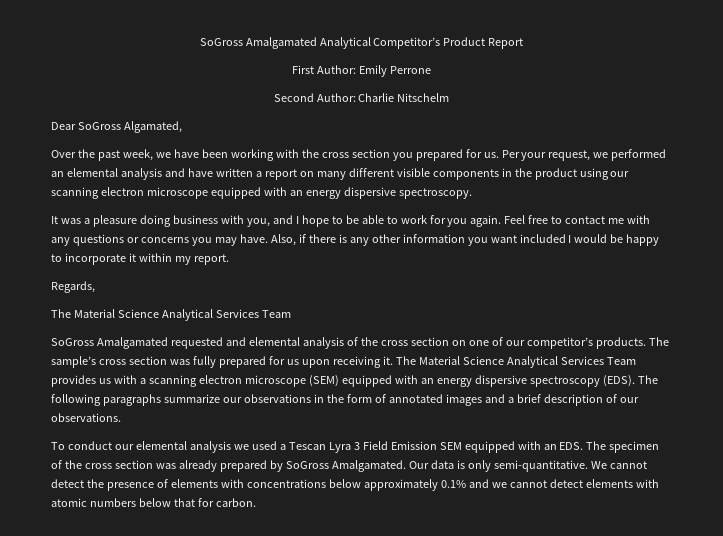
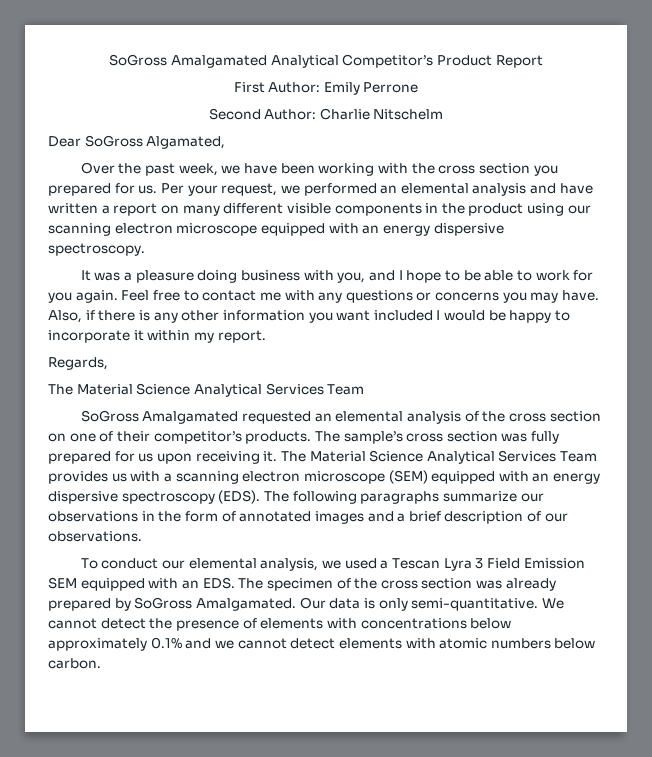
- SoGross Amalgamated requested and elemental analysis of the cross section on one of our competitor’s products.
+ SoGross Amalgamated requested an elemental analysis of the cross section on one of their competitor’s products.
- To conduct our elemental analysis we used a Tescan Lyra 3 Field Emission SEM equipped with an EDS. The specimen of the cross section was already prepared by SoGross Amalgamated.
+ To conduct our elemental analysis, we used a Tescan Lyra 3 Field Emission SEM equipped with an EDS. The specimen of the cross section was already prepared by SoGross Amalgamated.
- We cannot detect the presence of elements with concentrations below approximately 0.1% and we cannot detect elements with atomic numbers below that for carbon.
+ We cannot detect the presence of elements with concentrations below approximately 0.1% and we cannot detect elements with atomic numbers below carbon.

